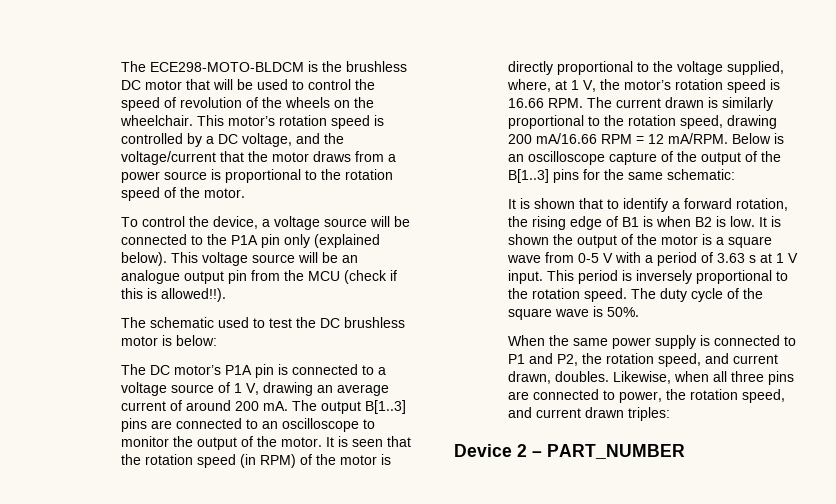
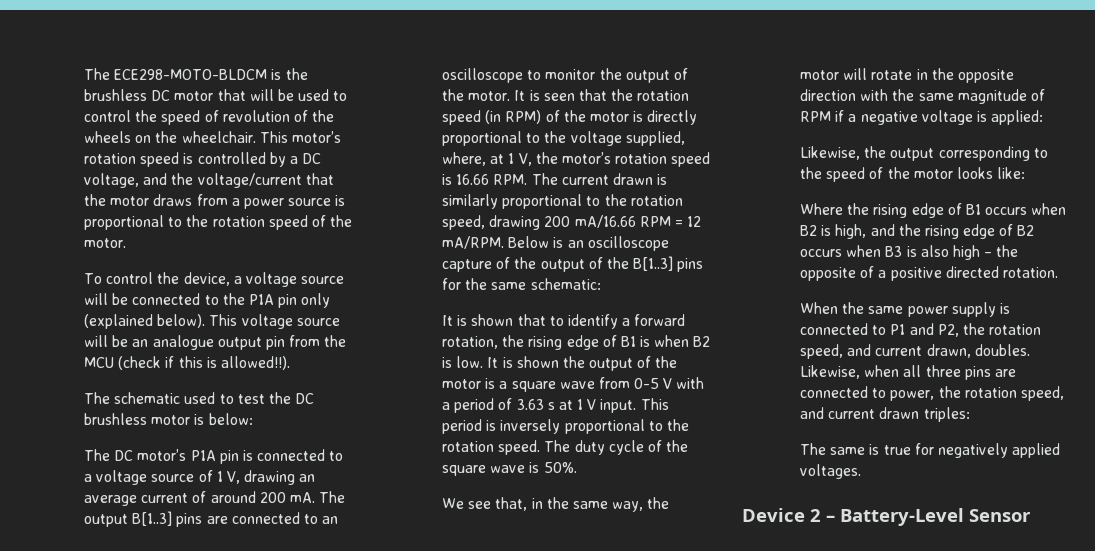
+ We see that, in the same way, the motor will rotate in the opposite direction with the same magnitude of RPM if a negative voltage is applied:
+ Likewise, the output corresponding to the speed of the motor looks like:
+ Where the rising edge of B1 occurs when B2 is high, and the rising edge of B2 occurs when B3 is also high – the opposite of a positive directed rotation.
+ The same is true for negatively applied voltages.
- Device 2 – PART_NUMBER
+ Device 2 – Battery-Level Sensor

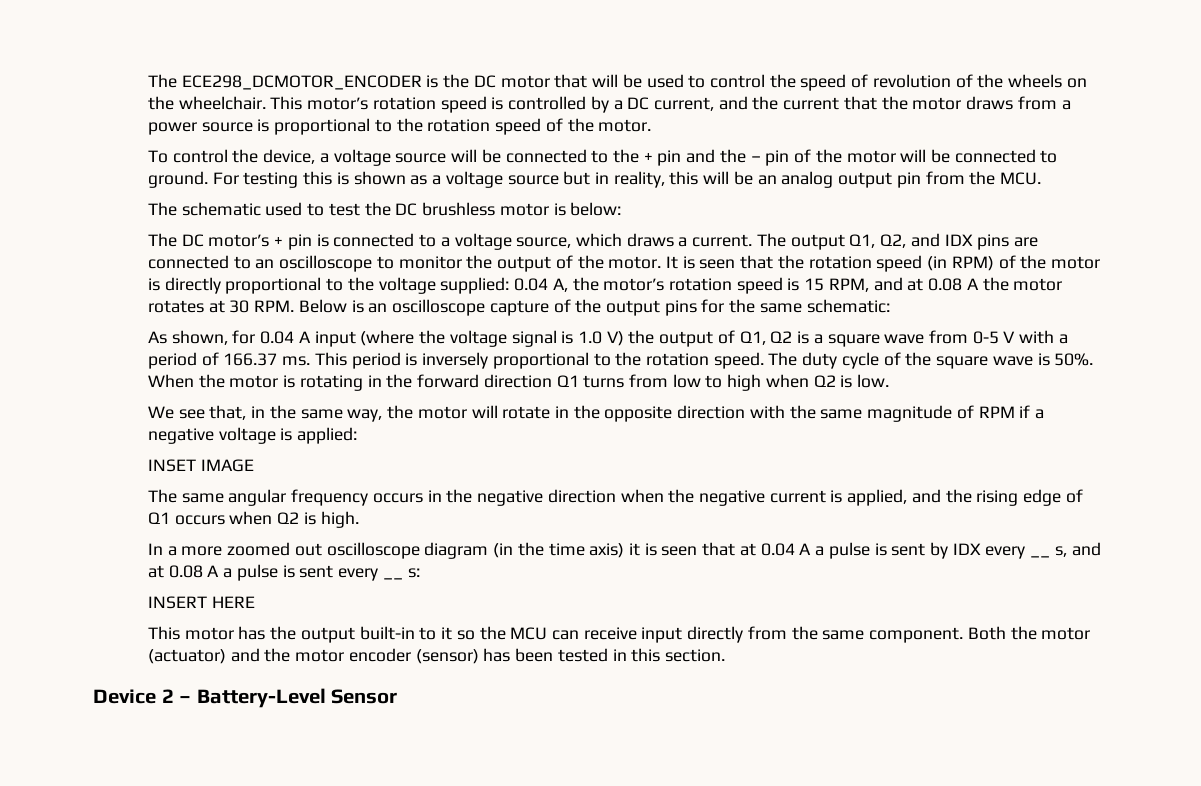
- The ECE298-MOTO-BLDCM is the brushless DC motor that will be used to control the speed of revolution of the wheels on the wheelchair.
+ The ECE298_DCMOTOR_ENCODER is the DC motor that will be used to control the speed of revolution of the wheels on the wheelchair.
- This motor’s rotation speed is controlled by a DC voltage, and the voltage/current that the motor draws from a power source is proportional to the rotation speed of the motor.
+ This motor’s rotation speed is controlled by a DC current, and the current that the motor draws from a power source is proportional to the rotation speed of the motor.
- To control the device, a voltage source will be connected to the P1A pin only (explained below). This voltage source will be an analogue output pin from the MCU (check if this is allowed!!).
+ To control the device, a voltage source will be connected to the + pin and the – pin of the motor will be connected to ground. For testing this is shown as a voltage source but in reality, this will be an analog output pin from the MCU.
- The DC motor’s P1A pin is connected to a voltage source of 1 V, drawing an average current of around 200 mA. The output B[1..3] pins are connected to an oscilloscope to monitor the output of the motor.
+ The DC motor’s + pin is connected to a voltage source, which draws a current. The output Q1, Q2, and IDX pins are connected to an oscilloscope to monitor the output of the motor.
- It is seen that the rotation speed (in RPM) of the motor is directly proportional to the voltage supplied, where, at 1 V, the motor’s rotation speed is 16.66 RPM. The current drawn is similarly proportional to the rotation speed, drawing 200 mA/16.66 RPM = 12 mA/RPM. Below is an oscilloscope capture of the output of the B[1..3] pins for the same schematic:
+ It is seen that the rotation speed (in RPM) of the motor is directly proportional to the voltage supplied: 0.04 A, the motor’s rotation speed is 15 RPM, and at 0.08 A the motor rotates at 30 RPM. Below is an oscilloscope capture of the output pins for the same schematic:
- It is shown that to identify a forward rotation, the rising edge of B1 is when B2 is low. It is shown the output of the motor is a square wave from 0-5 V with a period of 3.63 s at 1 V input.
+ As shown, for 0.04 A input (where the voltage signal is 1.0 V) the output of Q1, Q2 is a square wave from 0-5 V with a period of 166.37 ms.
+ When the motor is rotating in the forward direction Q1 turns from low to high when Q2 is low.
- Likewise, the output corresponding to the speed of the motor looks like:
- Where the rising edge of B1 occurs when B2 is high, and the rising edge of B2 occurs when B3 is also high – the opposite of a positive directed rotation.
- When the same power supply is connected to P1 and P2, the rotation speed, and current drawn, doubles. Likewise, when all three pins are connected to power, the rotation speed, and current drawn triples:
- The same is true for negatively applied voltages.
+ INSET IMAGE
+ The same angular frequency occurs in the negative direction when the negative current is applied, and the rising edge of Q1 occurs when Q2 is high.
+ In a more zoomed out oscilloscope diagram (in the time axis) it is seen that at 0.04 A a pulse is sent by IDX every __ s, and at 0.08 A a pulse is sent every __ s:
+ INSERT HERE
+ This motor has the output built-in to it so the MCU can receive input directly from the same component. Both the motor (actuator) and the motor encoder (sensor) has been tested in this section.

